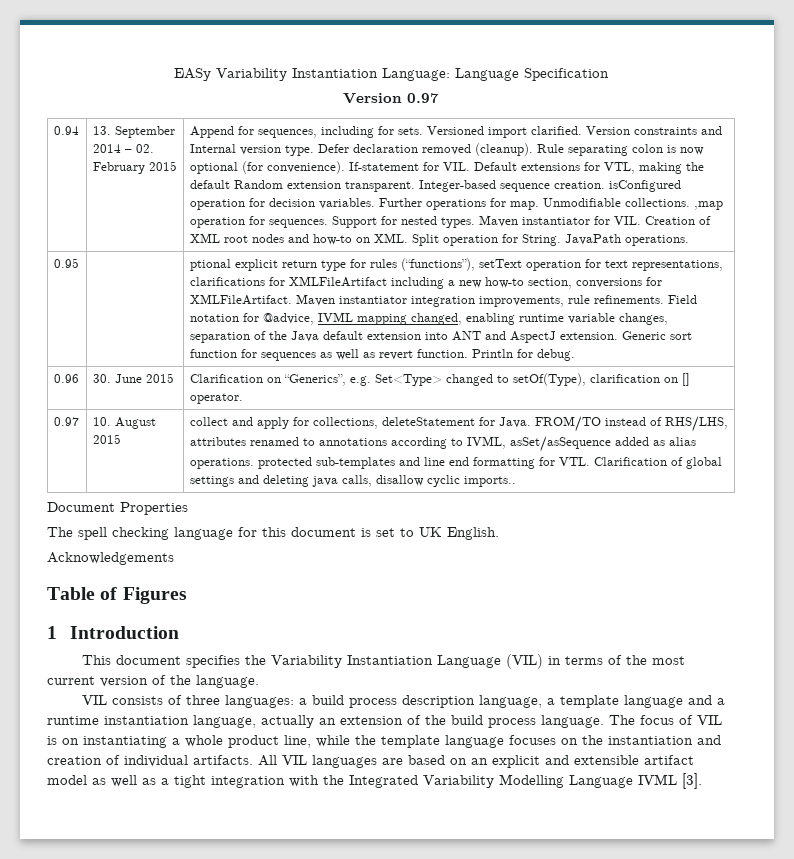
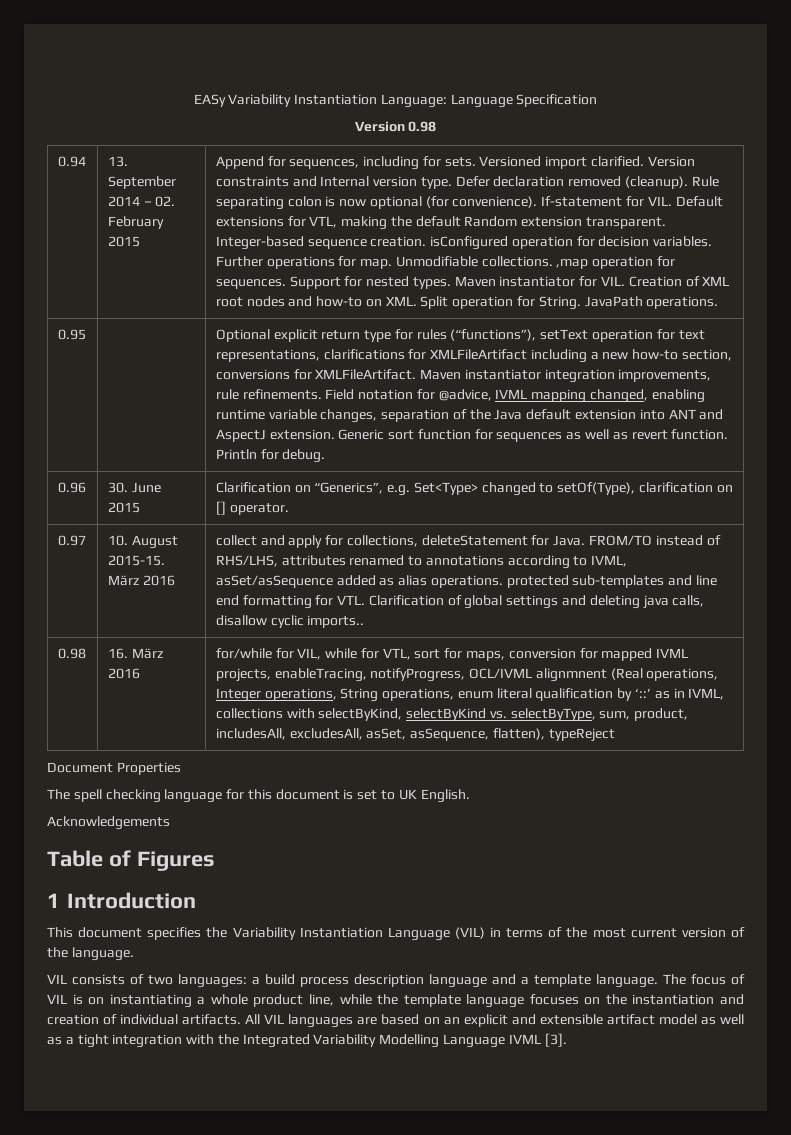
- Version 0.97
+ Version 0.98
- ptional explicit return type for rules (“functions”), setText operation for text representations, clarifications for XMLFileArtifact including a new how-to section, conversions for XMLFileArtifact.
+ Optional explicit return type for rules (“functions”), setText operation for text representations, clarifications for XMLFileArtifact including a new how-to section, conversions for XMLFileArtifact.
- 10. August 2015
+ 10. August 2015-15. März 2016
+ 0.98 | 16. März 2016 | for/while for VIL, while for VTL, sort for maps, conversion for mapped IVML projects, enableTracing, notifyProgress, OCL/IVML alignmnent (Real operations, Integer operations, String operations, enum literal qualification by ‘::’ as in IVML, collections with selectByKind, selectByKind vs. selectByType, sum, product, includesAll, excludesAll, asSet, asSequence, flatten), typeReject
- VIL consists of three languages: a build process description language, a template language and a runtime instantiation language, actually an extension of the build process language.
+ VIL consists of two languages: a build process description language and a template language.

